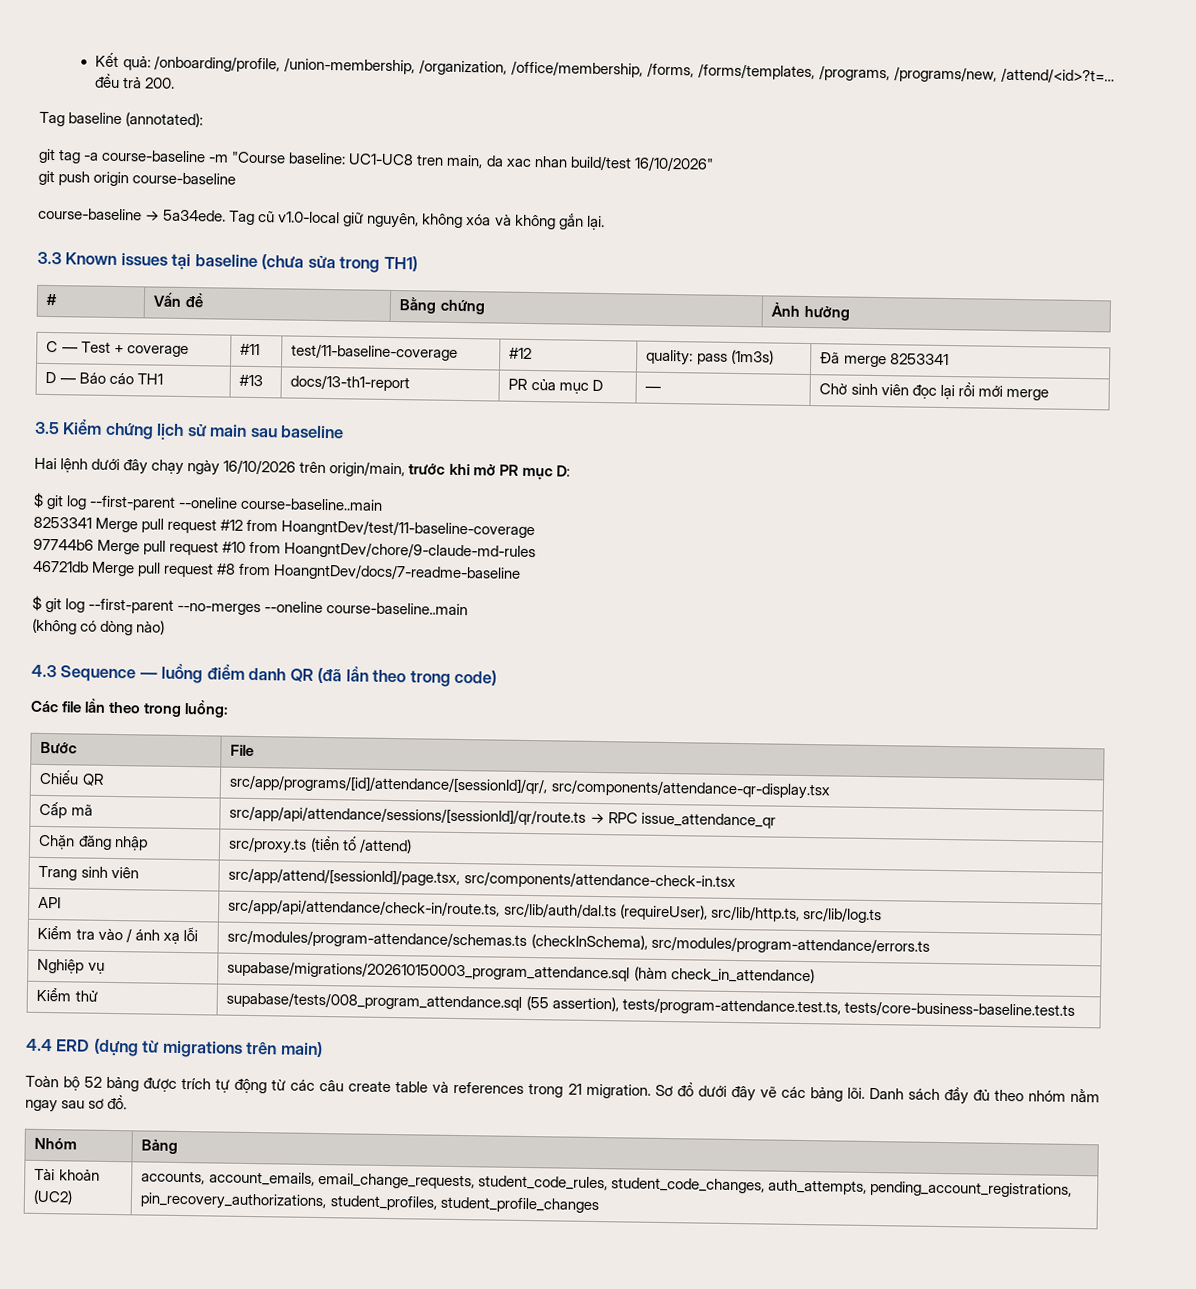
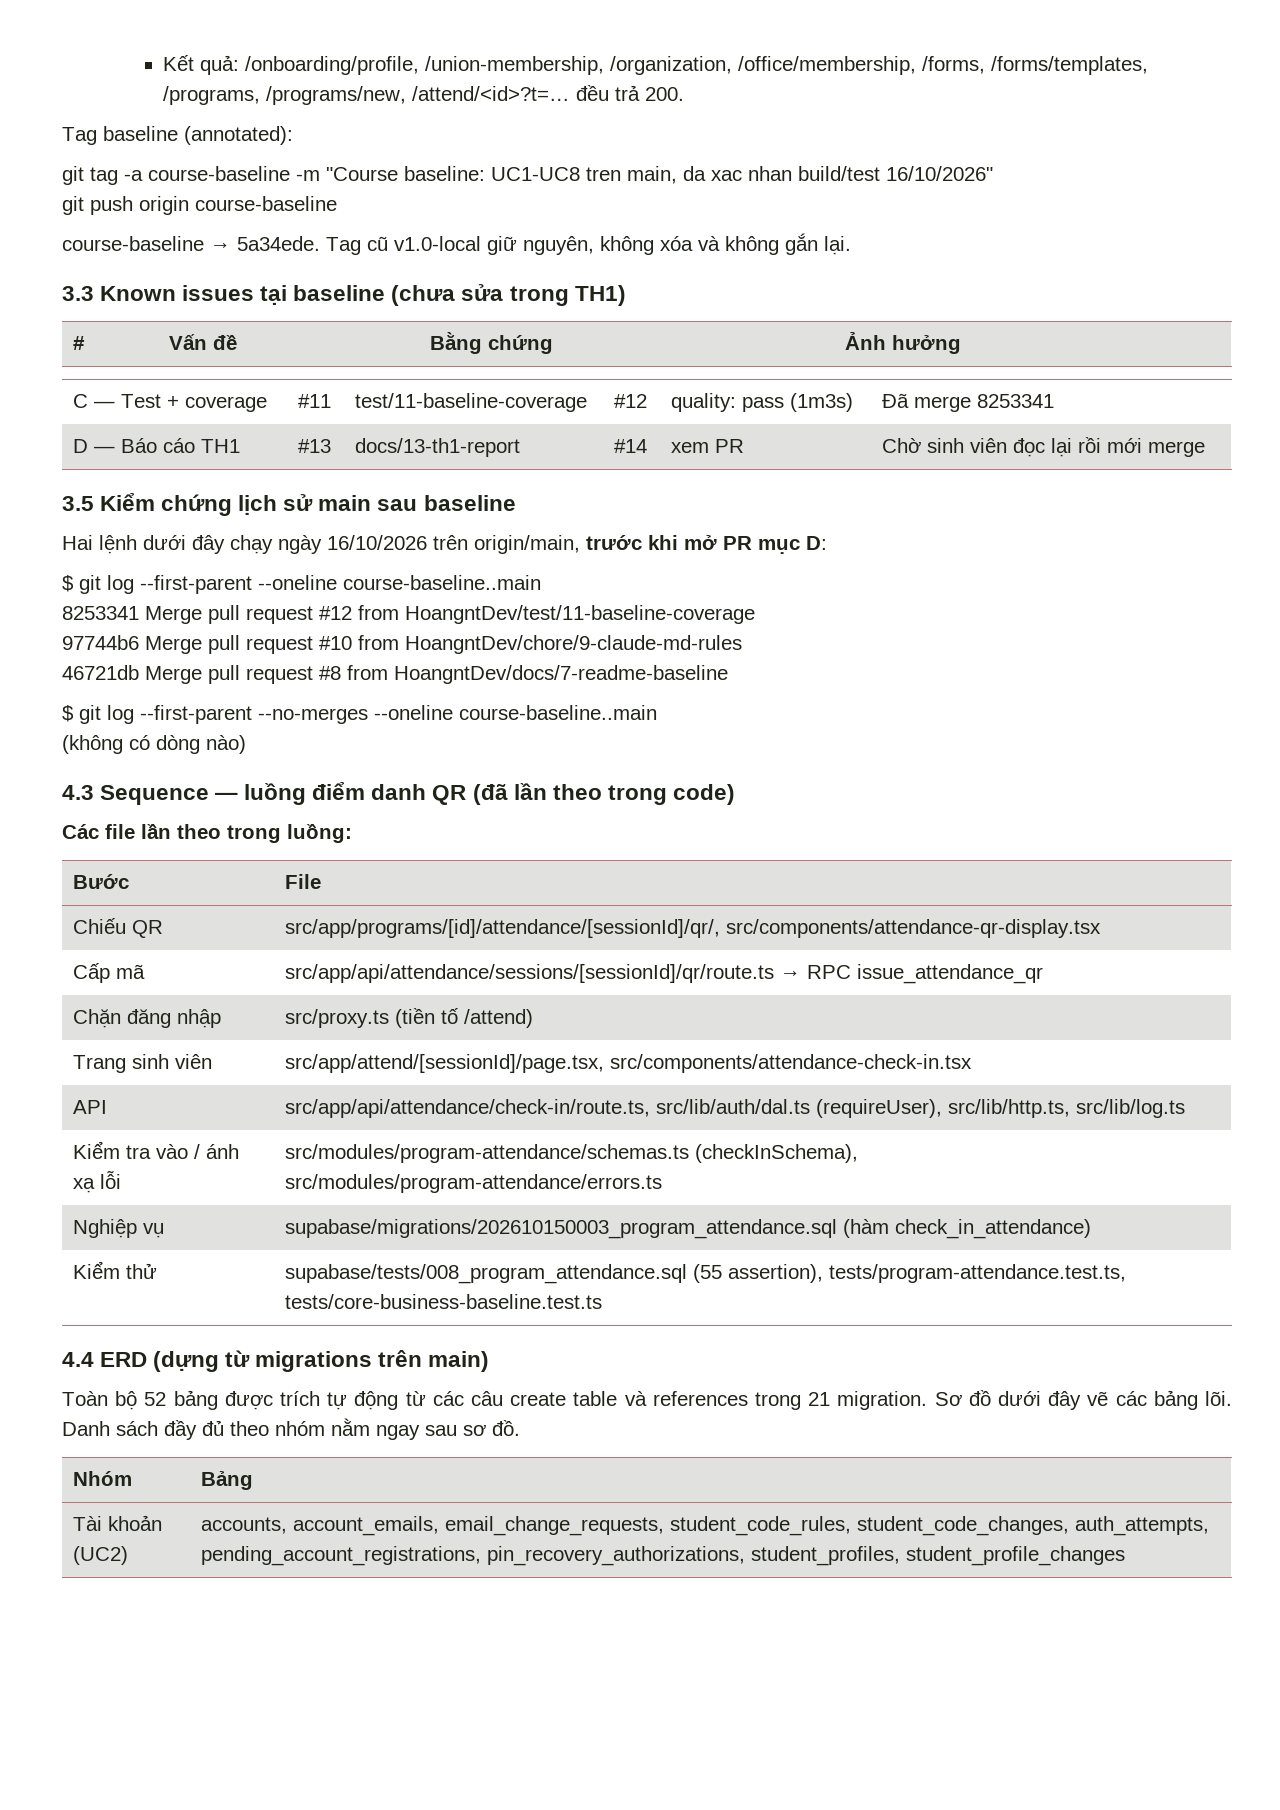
- D — Báo cáo TH1 | #13 | docs/13-th1-report | PR của mục D | — | Chờ sinh viên đọc lại rồi mới merge
+ D — Báo cáo TH1 | #13 | docs/13-th1-report | #14 | xem PR | Chờ sinh viên đọc lại rồi mới merge

